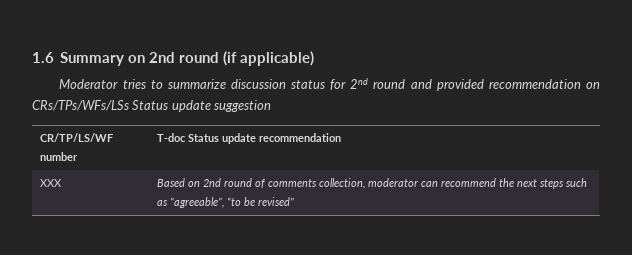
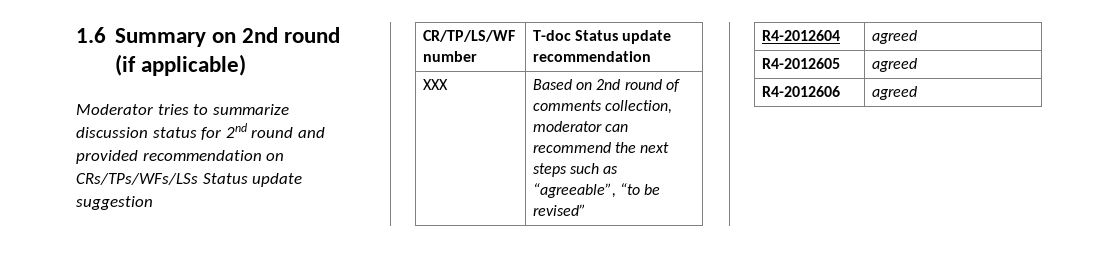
+ R4-2012604 | agreed
+ R4-2012605 | agreed
+ R4-2012606 | agreed

